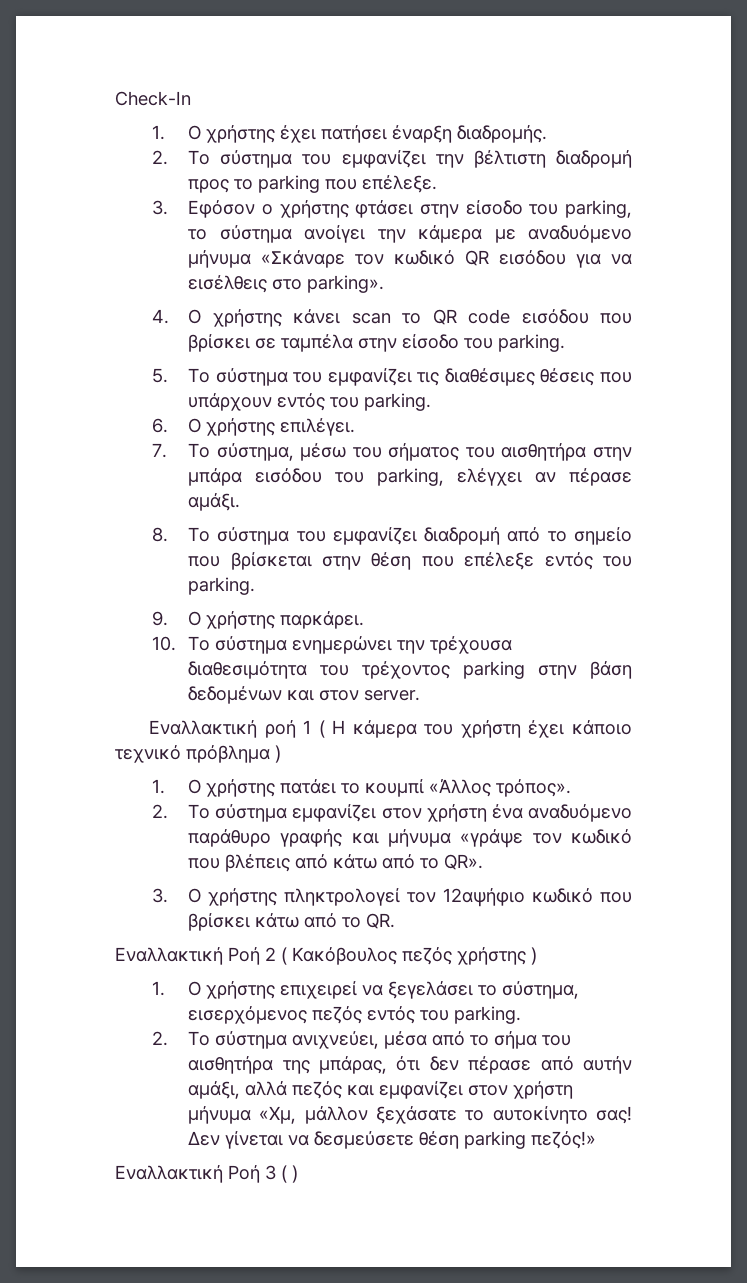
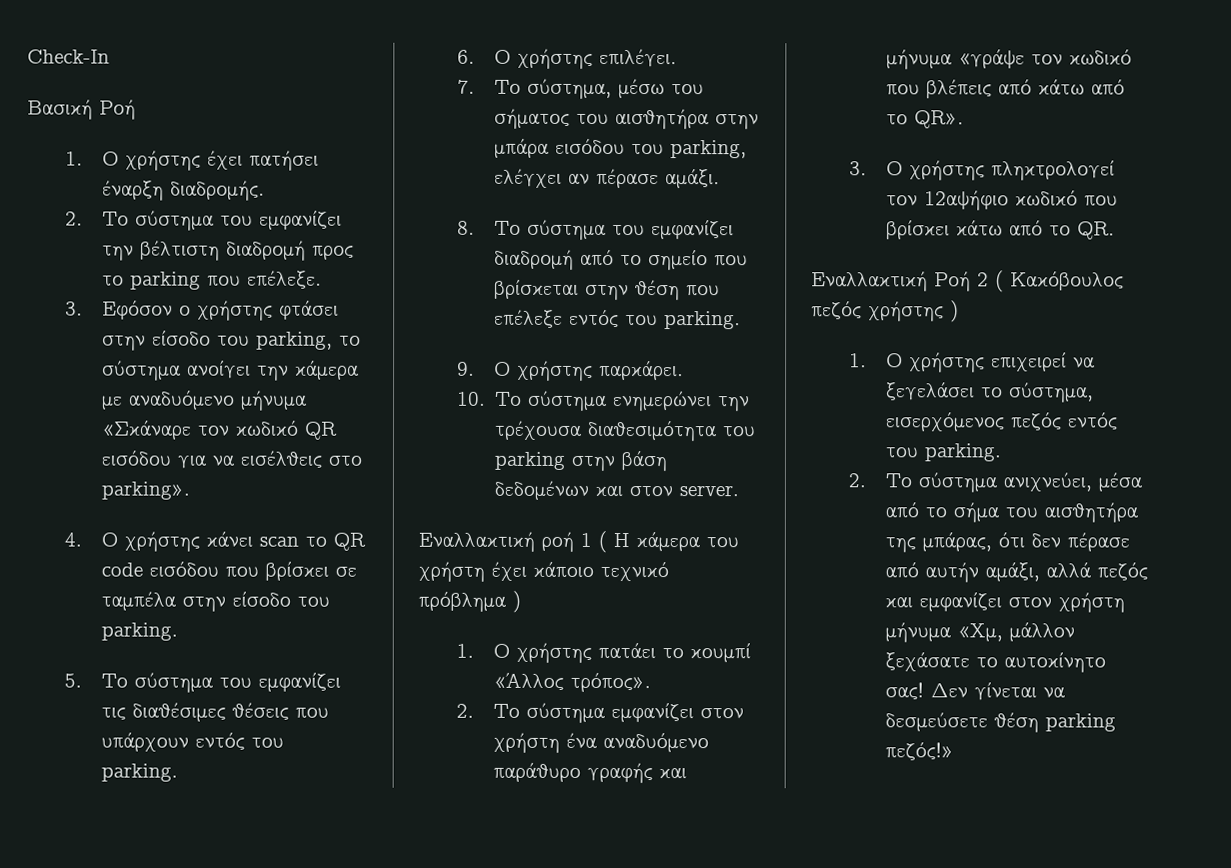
+ Βασική Ροή
- 10. Το σύστημα ενημερώνει την τρέχουσα διαθεσιμότητα του τρέχοντος parking στην βάση δεδομένων και στον server.
+ 10. Το σύστημα ενημερώνει την τρέχουσα διαθεσιμότητα του parking στην βάση δεδομένων και στον server.
- Εναλλακτική Ροή 3 ( )

